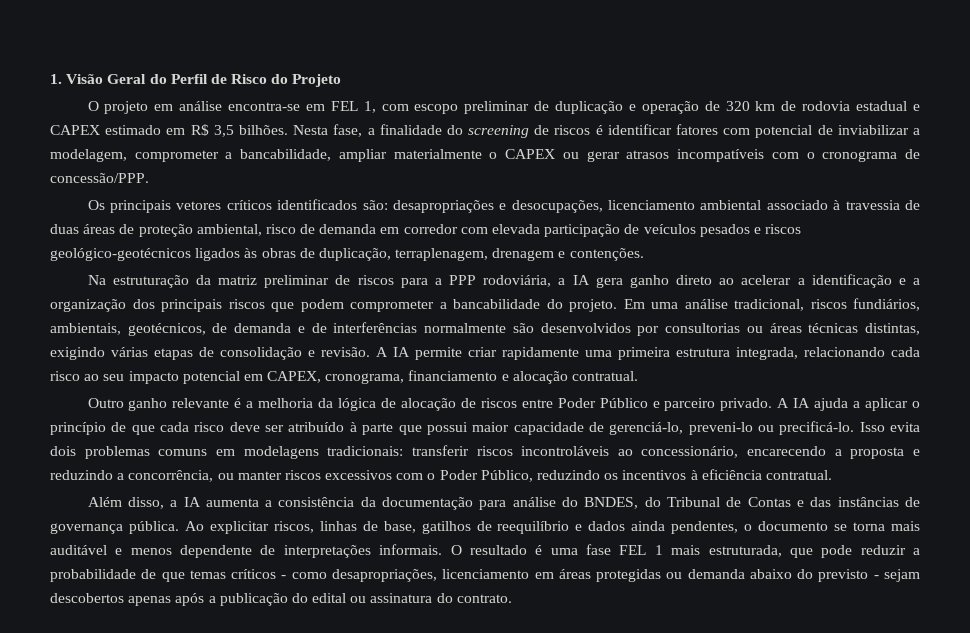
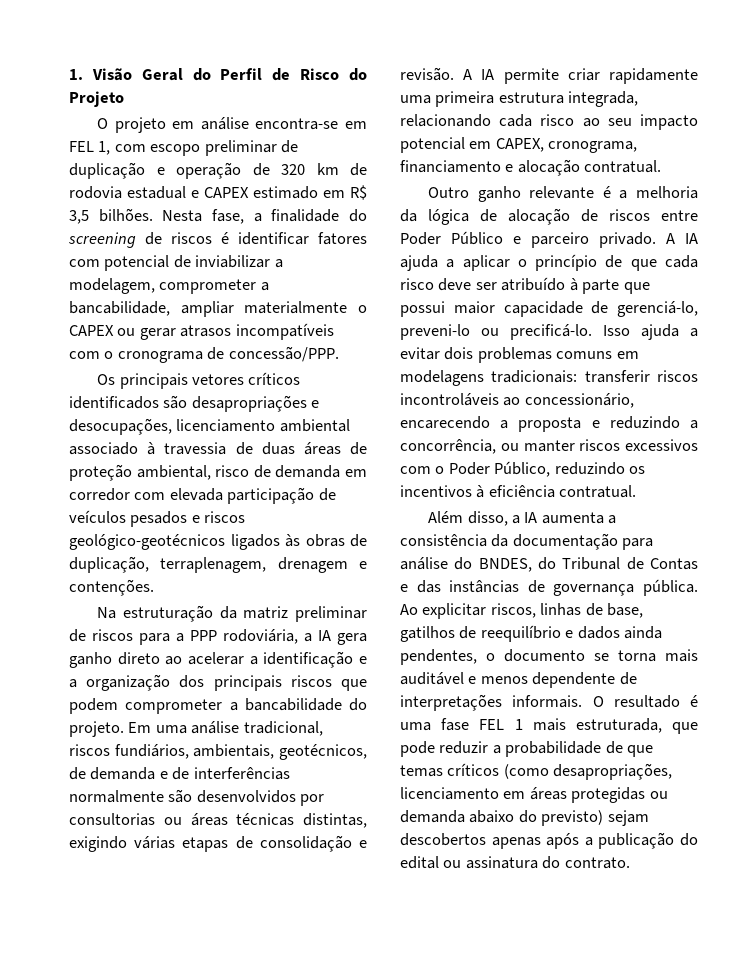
- Os principais vetores críticos identificados são: desapropriações e desocupações, licenciamento ambiental associado à travessia de duas áreas de proteção ambiental, risco de demanda em corredor com elevada participação de veículos pesados e riscos geológico-geotécnicos ligados às obras de duplicação, terraplenagem, drenagem e contenções.
+ Os principais vetores críticos identificados são desapropriações e desocupações, licenciamento ambiental associado à travessia de duas áreas de proteção ambiental, risco de demanda em corredor com elevada participação de veículos pesados e riscos geológico-geotécnicos ligados às obras de duplicação, terraplenagem, drenagem e contenções.
- Isso evita dois problemas comuns em modelagens tradicionais: transferir riscos incontroláveis ao concessionário, encarecendo a proposta e reduzindo a concorrência, ou manter riscos excessivos com o Poder Público, reduzindo os incentivos à eficiência contratual.
+ Isso ajuda a evitar dois problemas comuns em modelagens tradicionais: transferir riscos incontroláveis ao concessionário, encarecendo a proposta e reduzindo a concorrência, ou manter riscos excessivos com o Poder Público, reduzindo os incentivos à eficiência contratual.
- O resultado é uma fase FEL 1 mais estruturada, que pode reduzir a probabilidade de que temas críticos - como desapropriações, licenciamento em áreas protegidas ou demanda abaixo do previsto - sejam descobertos apenas após a publicação do edital ou assinatura do contrato.
+ O resultado é uma fase FEL 1 mais estruturada, que pode reduzir a probabilidade de que temas críticos (como desapropriações, licenciamento em áreas protegidas ou demanda abaixo do previsto) sejam descobertos apenas após a publicação do edital ou assinatura do contrato.

